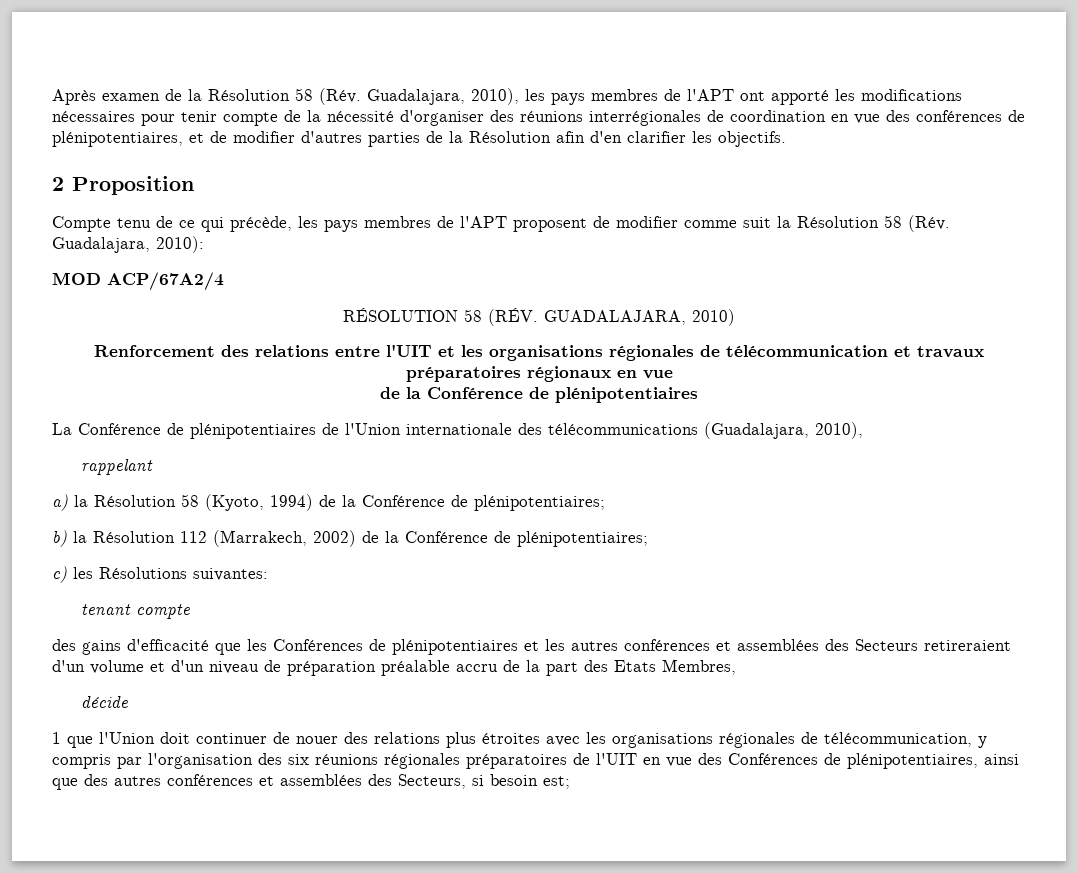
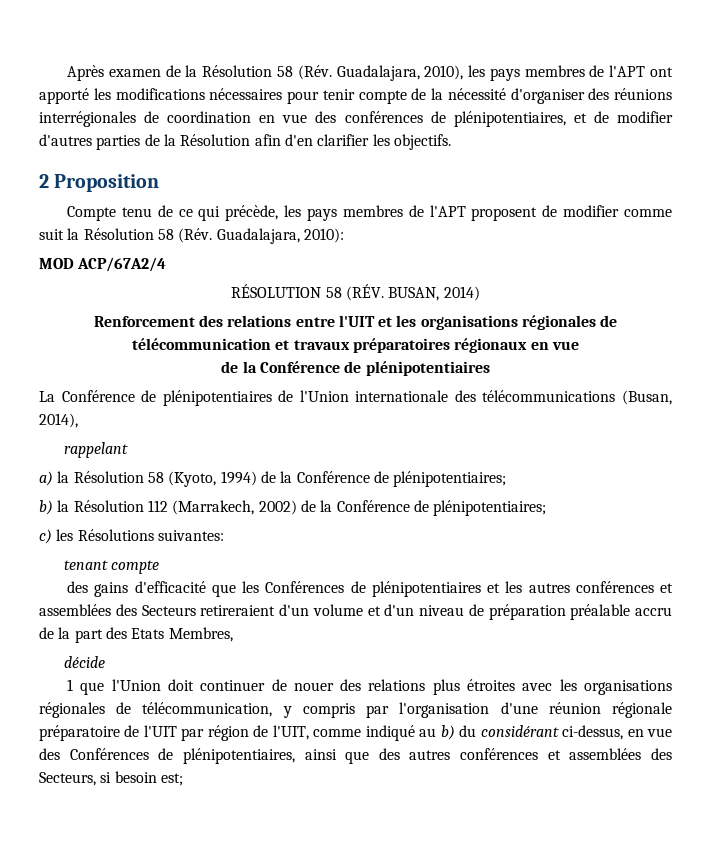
- RÉSOLUTION 58 (RÉV. GUADALAJARA, 2010)
+ RÉSOLUTION 58 (RÉV. BUSAN, 2014)
- La Conférence de plénipotentiaires de l'Union internationale des télécommunications (Guadalajara, 2010),
+ La Conférence de plénipotentiaires de l'Union internationale des télécommunications (Busan, 2014),
- 1 que l'Union doit continuer de nouer des relations plus étroites avec les organisations régionales de télécommunication, y compris par l'organisation des six réunions régionales préparatoires de l'UIT en vue des Conférences de plénipotentiaires, ainsi que des autres conférences et assemblées des Secteurs, si besoin est;
+ 1 que l'Union doit continuer de nouer des relations plus étroites avec les organisations régionales de télécommunication, y compris par l'organisation d'une réunion régionale préparatoire de l'UIT par région de l'UIT, comme indiqué au b) du considérant ci-dessus, en vue des Conférences de plénipotentiaires, ainsi que des autres conférences et assemblées des Secteurs, si besoin est;

